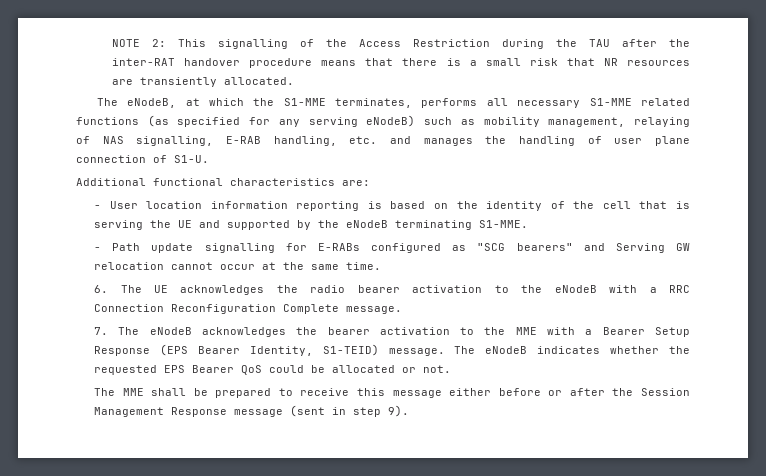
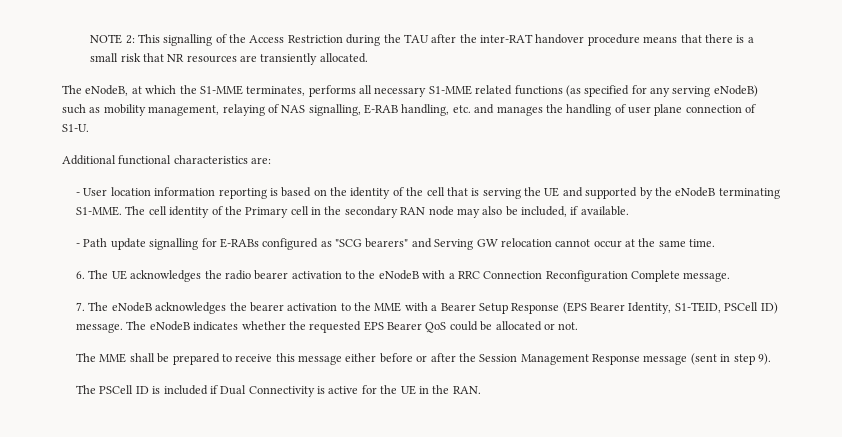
+ The cell identity of the Primary cell in the secondary RAN node may also be included, if available.
- 7. The eNodeB acknowledges the bearer activation to the MME with a Bearer Setup Response (EPS Bearer Identity, S1-TEID) message.
+ 7. The eNodeB acknowledges the bearer activation to the MME with a Bearer Setup Response (EPS Bearer Identity, S1-TEID, PSCell ID) message.
+ The PSCell ID is included if Dual Connectivity is active for the UE in the RAN.

